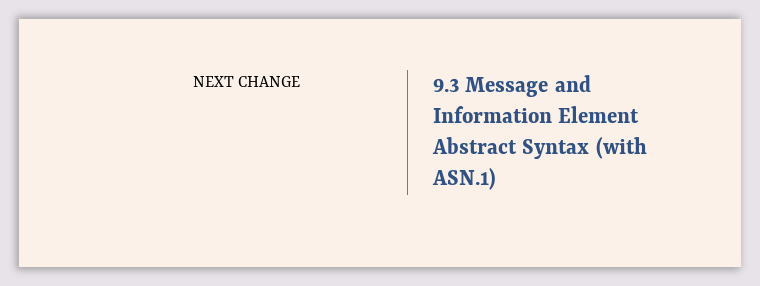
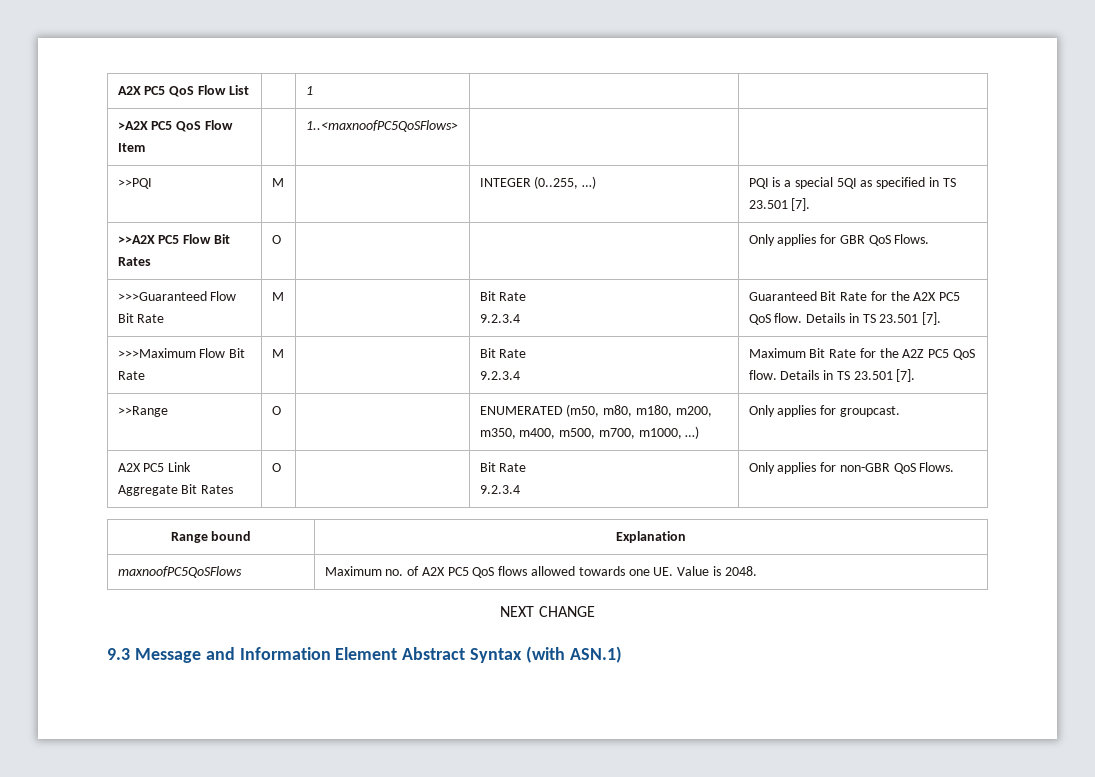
+ A2X PC5 QoS Flow List | | 1 | |
+ >A2X PC5 QoS Flow Item | | 1..<maxnoofPC5QoSFlows> | |
+ >>PQI | M | | INTEGER (0..255, …) | PQI is a special 5QI as specified in TS 23.501 [7].
+ >>A2X PC5 Flow Bit Rates | O | | | Only applies for GBR QoS Flows.
+ >>>Guaranteed Flow Bit Rate | M | | Bit Rate
+ 9.2.3.4 | Guaranteed Bit Rate for the A2X PC5 QoS flow. Details in TS 23.501 [7].
+ >>>Maximum Flow Bit Rate | M | | Bit Rate
+ 9.2.3.4 | Maximum Bit Rate for the A2Z PC5 QoS flow. Details in TS 23.501 [7].
+ >>Range | O | | ENUMERATED (m50, m80, m180, m200, m350, m400, m500, m700, m1000, …) | Only applies for groupcast.
+ A2X PC5 Link Aggregate Bit Rates | O | | Bit Rate
+ 9.2.3.4 | Only applies for non-GBR QoS Flows.
+ Range bound | Explanation
+ maxnoofPC5QoSFlows | Maximum no. of A2X PC5 QoS flows allowed towards one UE. Value is 2048.

